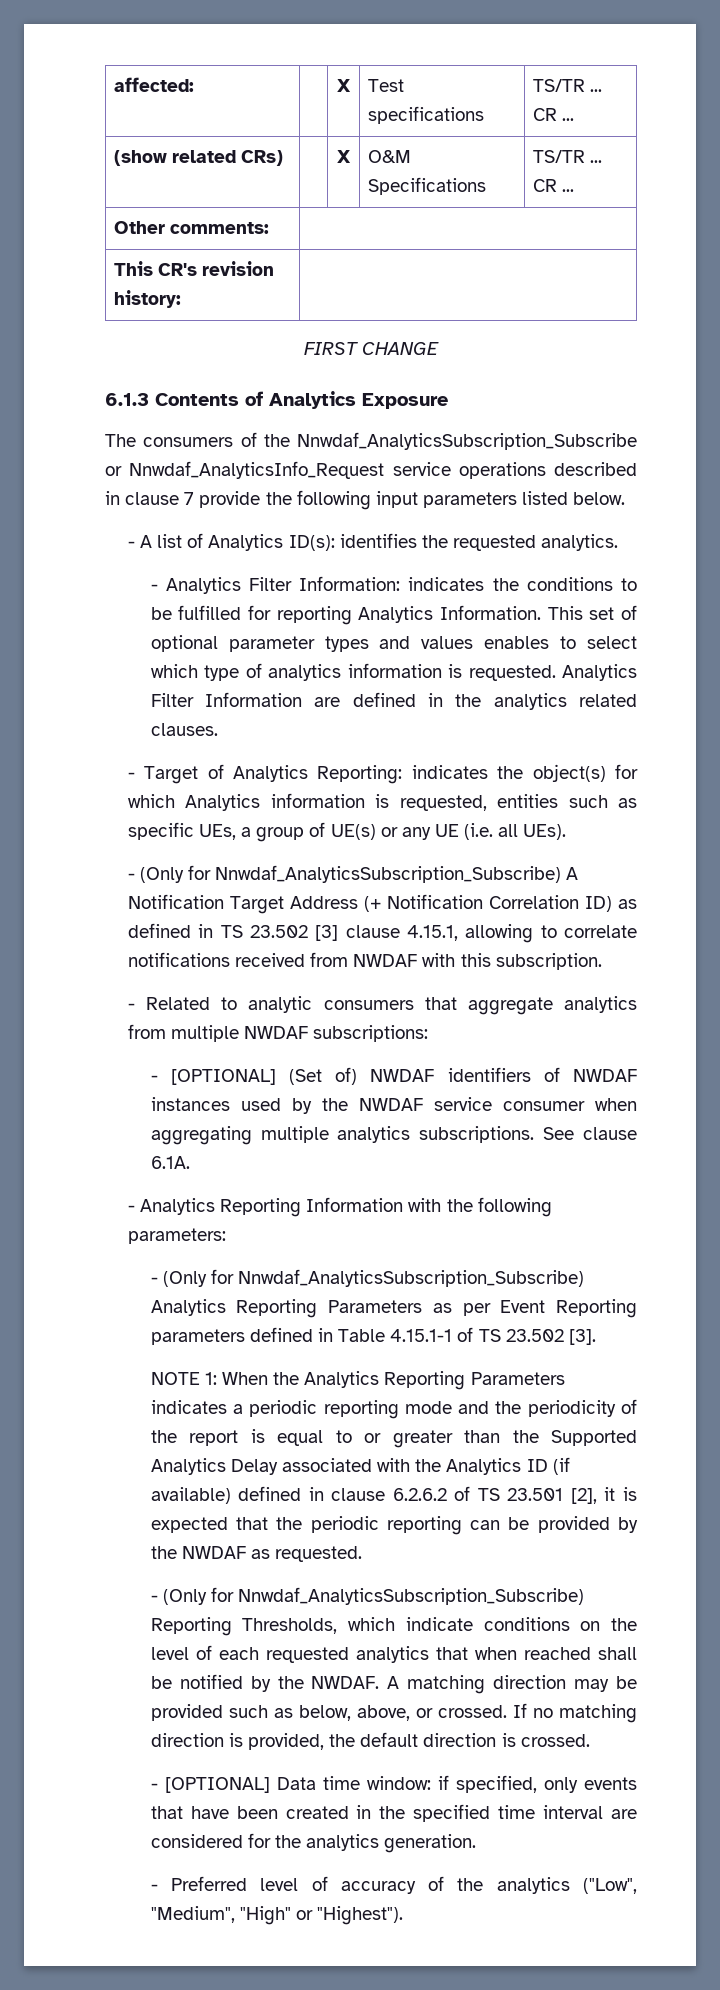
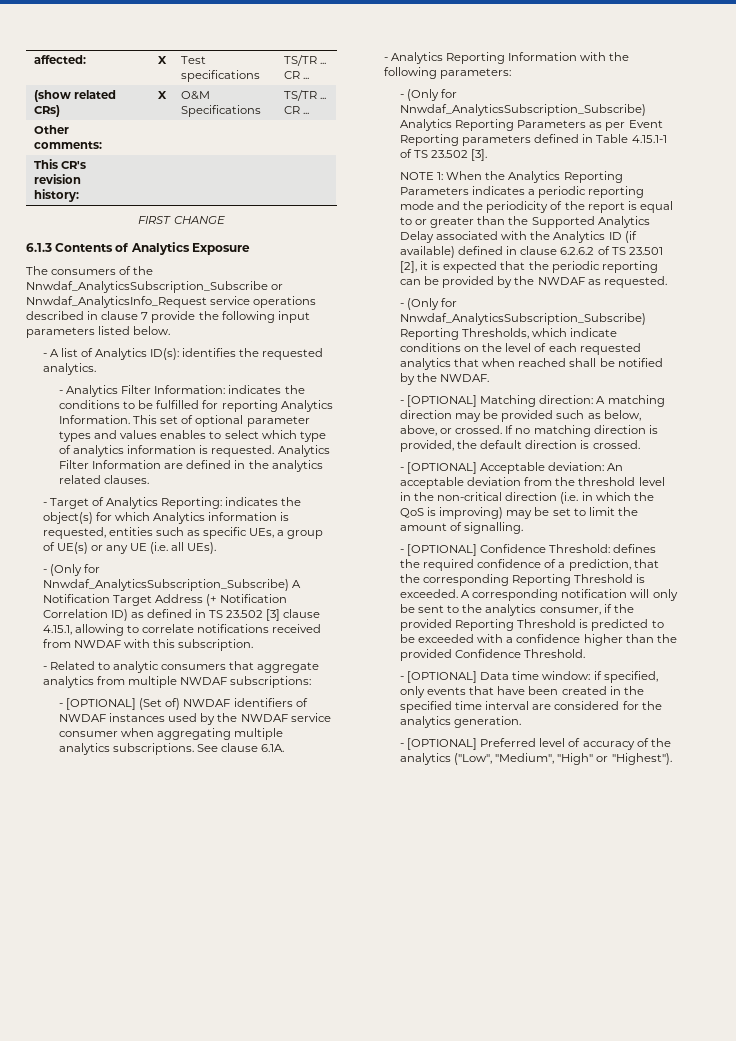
- - (Only for Nnwdaf_AnalyticsSubscription_Subscribe) Reporting Thresholds, which indicate conditions on the level of each requested analytics that when reached shall be notified by the NWDAF. A matching direction may be provided such as below, above, or crossed.
+ - (Only for Nnwdaf_AnalyticsSubscription_Subscribe) Reporting Thresholds, which indicate conditions on the level of each requested analytics that when reached shall be notified by the NWDAF.
+ - [OPTIONAL] Matching direction: A matching direction may be provided such as below, above, or crossed.
+ - [OPTIONAL] Acceptable deviation: An acceptable deviation from the threshold level in the non-critical direction (i.e. in which the QoS is improving) may be set to limit the amount of signalling.
+ - [OPTIONAL] Confidence Threshold: defines the required confidence of a prediction, that the corresponding Reporting Threshold is exceeded. A corresponding notification will only be sent to the analytics consumer, if the provided Reporting Threshold is predicted to be exceeded with a confidence higher than the provided Confidence Threshold.
- - Preferred level of accuracy of the analytics ("Low", "Medium", "High" or "Highest").
+ - [OPTIONAL] Preferred level of accuracy of the analytics ("Low", "Medium", "High" or "Highest").

